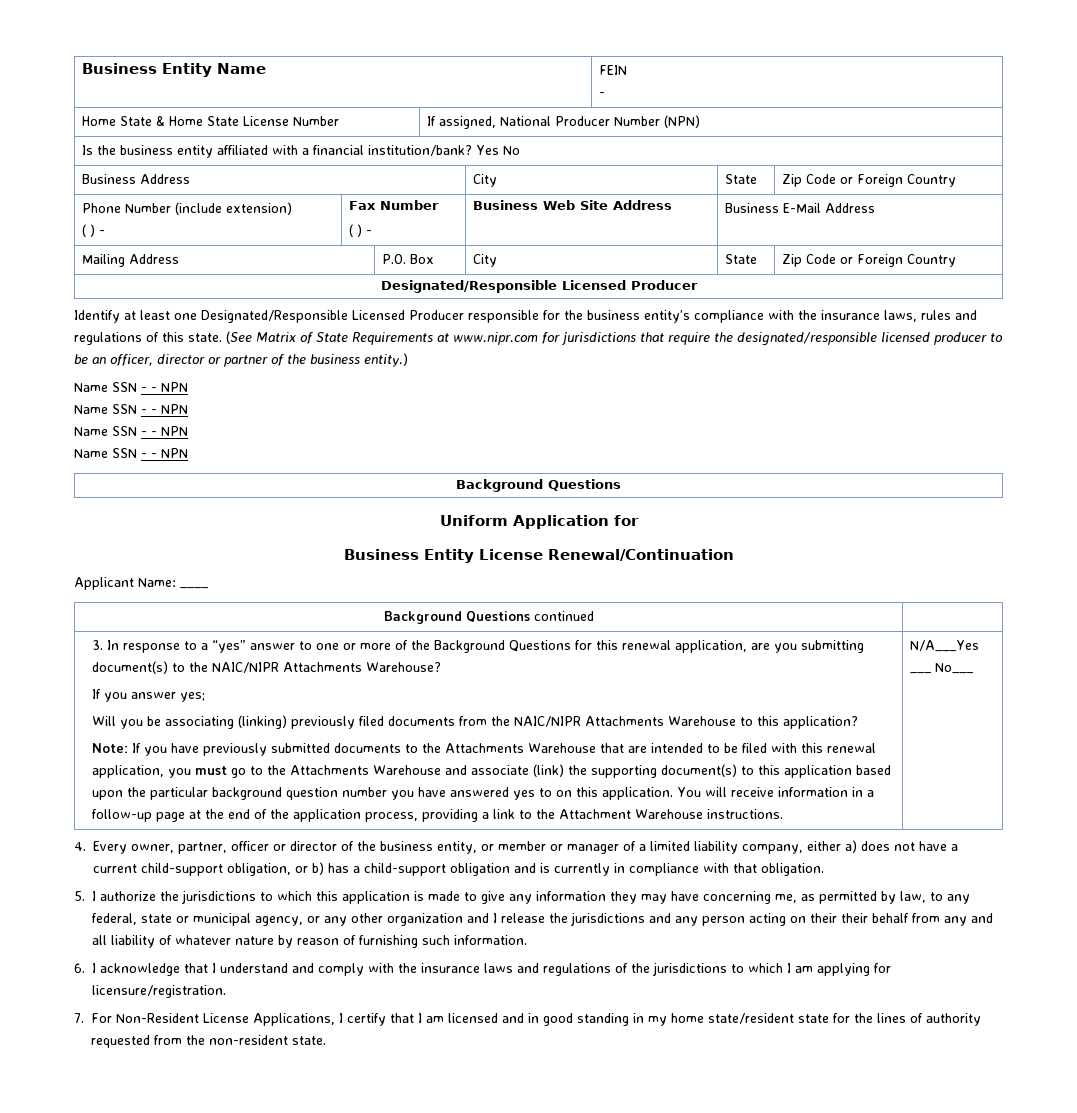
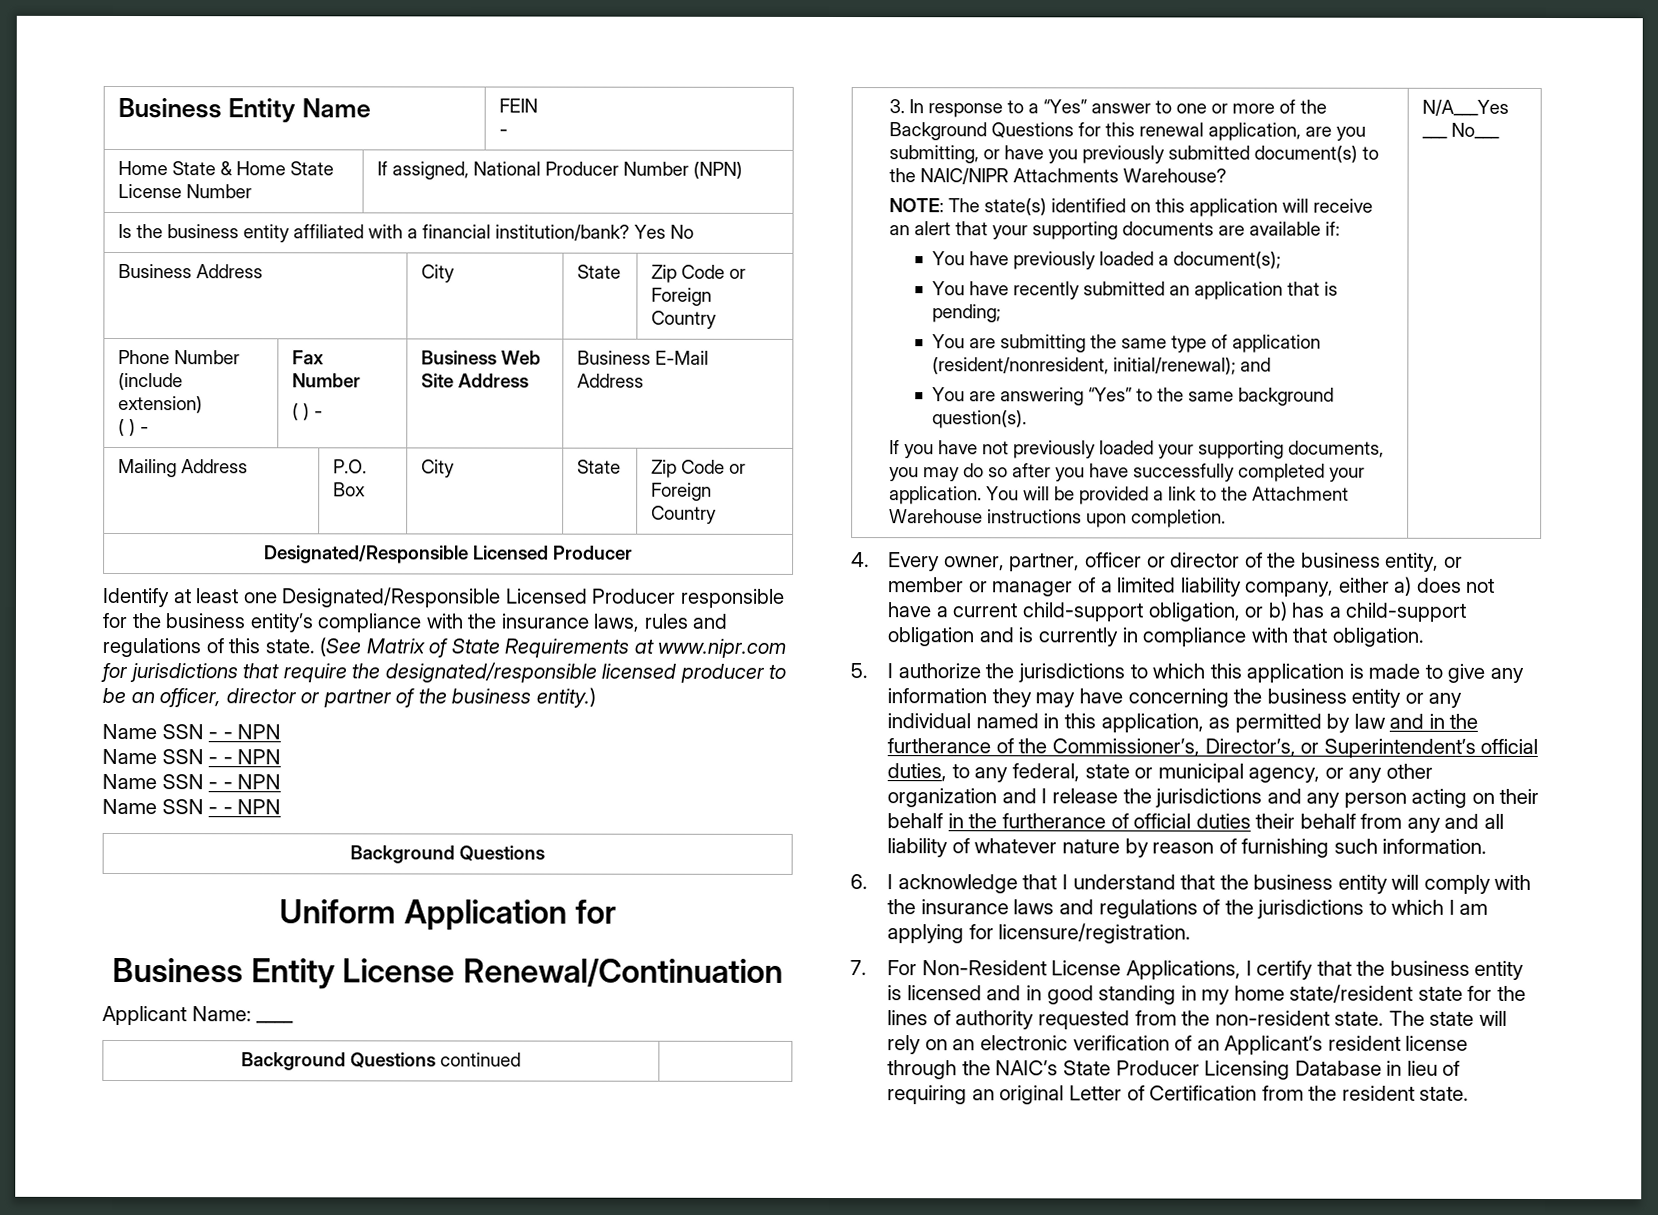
- 3. In response to a “yes” answer to one or more of the Background Questions for this renewal application, are you submitting document(s) to the NAIC/NIPR Attachments Warehouse?
+ 3. In response to a “Yes” answer to one or more of the Background Questions for this renewal application, are you submitting, or have you previously submitted document(s) to the NAIC/NIPR Attachments Warehouse?
- If you answer yes;
- Will you be associating (linking) previously filed documents from the NAIC/NIPR Attachments Warehouse to this application?
- Note: If you have previously submitted documents to the Attachments Warehouse that are intended to be filed with this renewal application, you must go to the Attachments Warehouse and associate (link) the supporting document(s) to this application based upon the particular background question number you have answered yes to on this application. You will receive information in a follow-up page at the end of the application process, providing a link to the Attachment Warehouse instructions.
+ NOTE: The state(s) identified on this application will receive an alert that your supporting documents are available if:
+ You have previously loaded a document(s);
+ You have recently submitted an application that is pending;
+ You are submitting the same type of application (resident/nonresident, initial/renewal); and
+ You are answering “Yes” to the same background question(s).
+ If you have not previously loaded your supporting documents, you may do so after you have successfully completed your application. You will be provided a link to the Attachment Warehouse instructions upon completion.
- 5. I authorize the jurisdictions to which this application is made to give any information they may have concerning me, as permitted by law, to any federal, state or municipal agency, or any other organization and I release the jurisdictions and any person acting on their their behalf from any and all liability of whatever nature by reason of furnishing such information.
+ 5. I authorize the jurisdictions to which this application is made to give any information they may have concerning the business entity or any individual named in this application, as permitted by law and in the furtherance of the Commissioner’s, Director’s, or Superintendent’s official duties, to any federal, state or municipal agency, or any other organization and I release the jurisdictions and any person acting on their behalf in the furtherance of official duties their behalf from any and all liability of whatever nature by reason of furnishing such information.
- 6. I acknowledge that I understand and comply with the insurance laws and regulations of the jurisdictions to which I am applying for licensure/registration.
+ 6. I acknowledge that I understand that the business entity will comply with the insurance laws and regulations of the jurisdictions to which I am applying for licensure/registration.
- 7. For Non-Resident License Applications, I certify that I am licensed and in good standing in my home state/resident state for the lines of authority requested from the non-resident state.
+ 7. For Non-Resident License Applications, I certify that the business entity is licensed and in good standing in my home state/resident state for the lines of authority requested from the non-resident state.
+ The state will rely on an electronic verification of an Applicant’s resident license through the NAIC’s State Producer Licensing Database in lieu of requiring an original Letter of Certification from the resident state.

